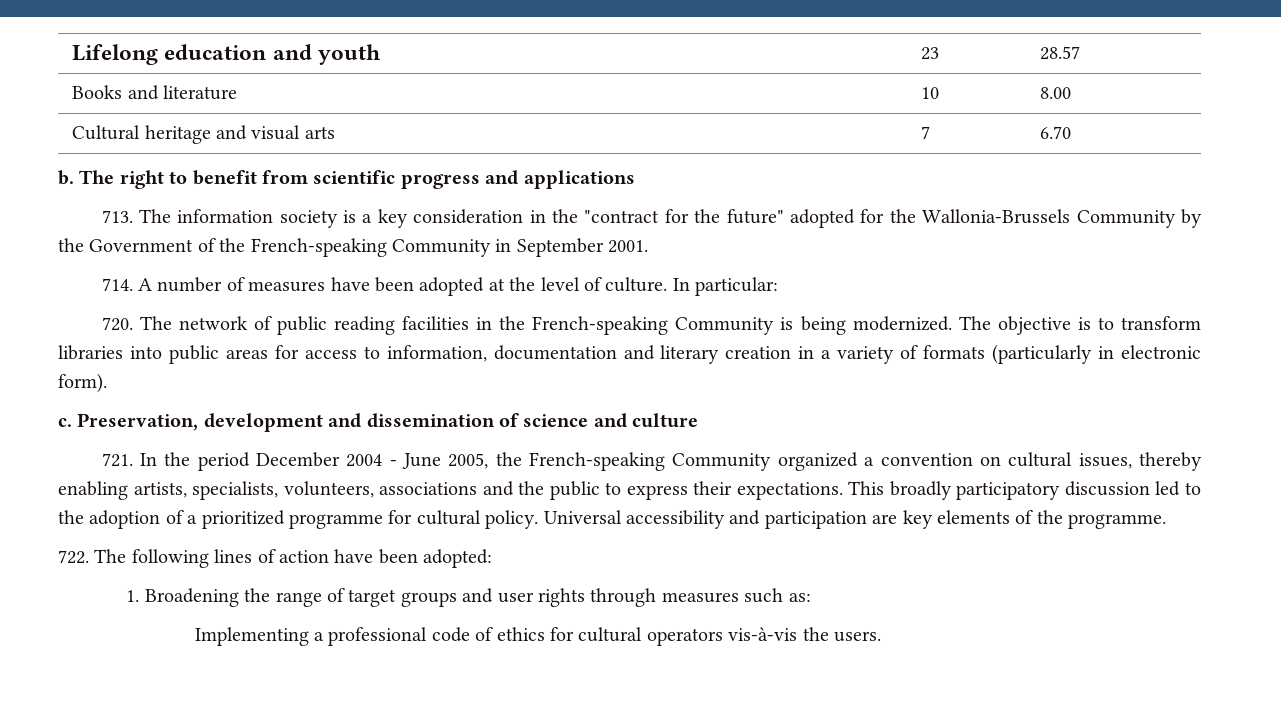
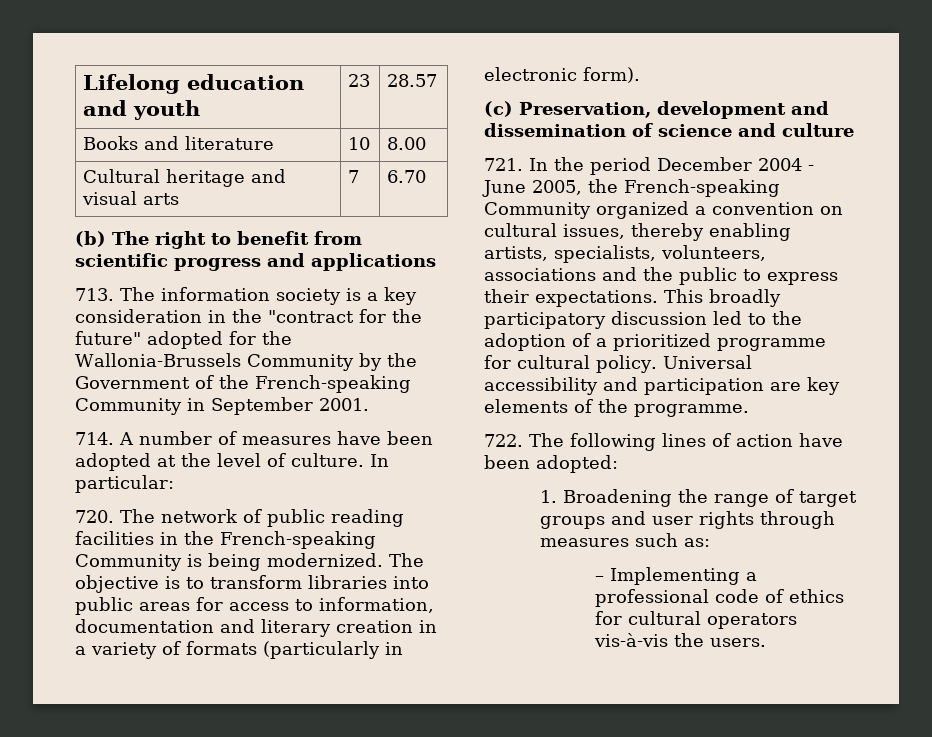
- b. The right to benefit from scientific progress and applications
+ (b) The right to benefit from scientific progress and applications
- c. Preservation, development and dissemination of science and culture
+ (c) Preservation, development and dissemination of science and culture
- Implementing a professional code of ethics for cultural operators vis-à-vis the users.
+ – Implementing a professional code of ethics for cultural operators vis-à-vis the users.

